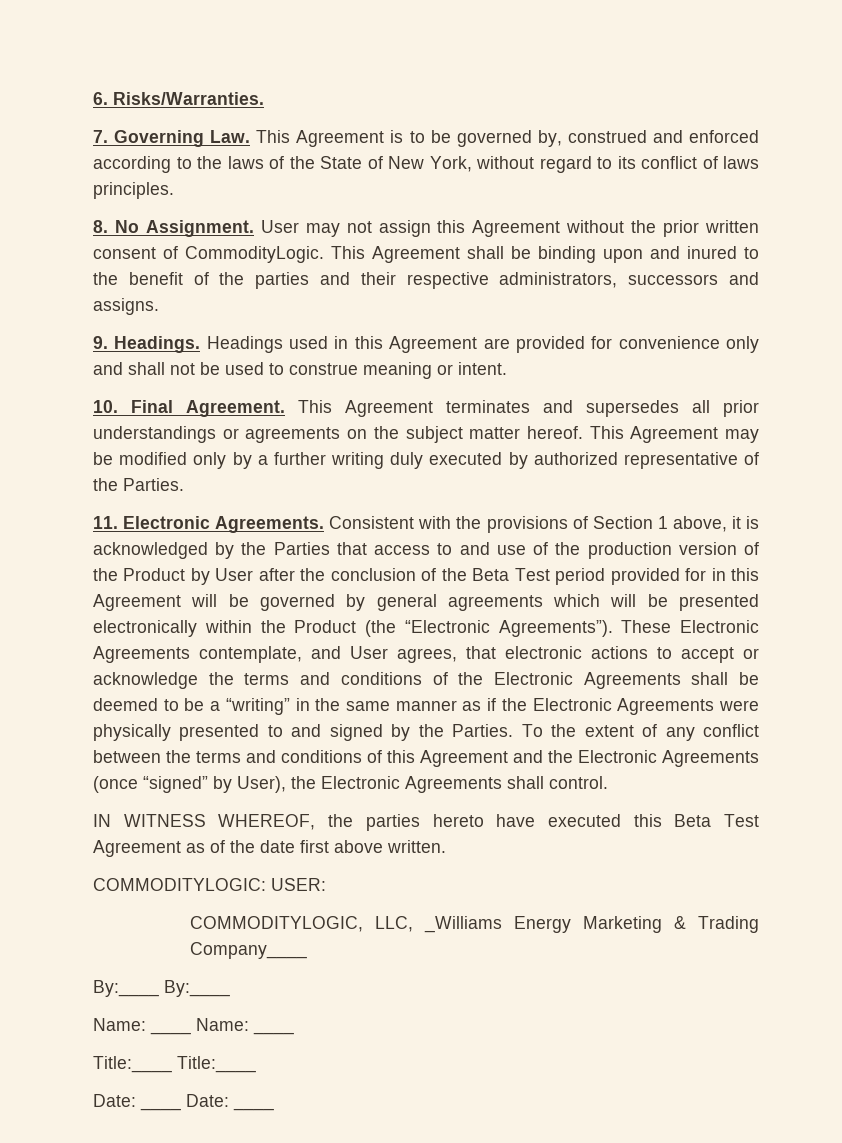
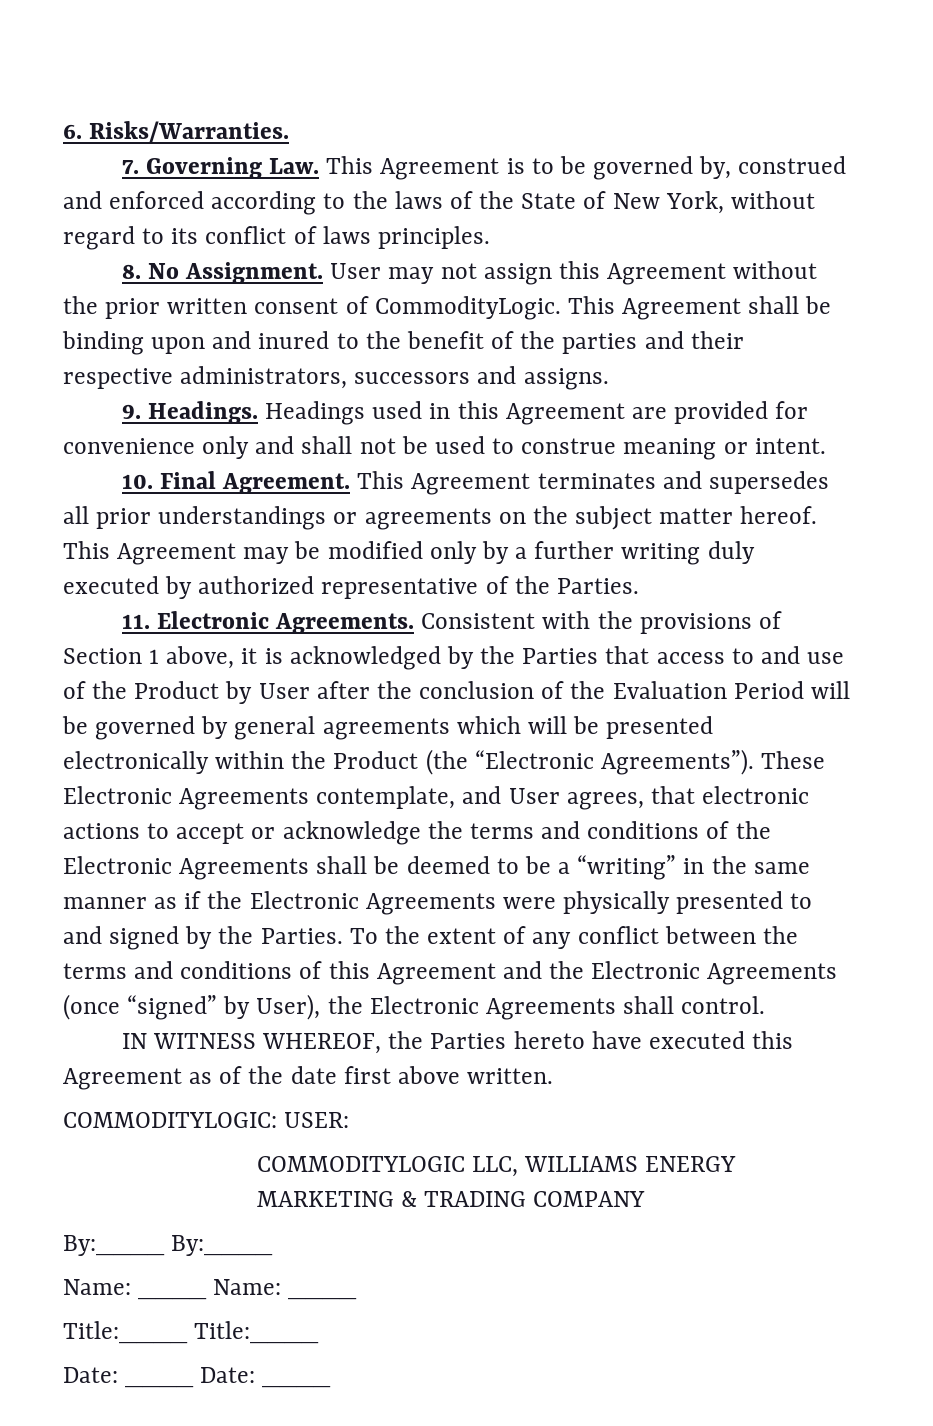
- Consistent with the provisions of Section 1 above, it is acknowledged by the Parties that access to and use of the production version of the Product by User after the conclusion of the Beta Test period provided for in this Agreement will be governed by general agreements which will be presented electronically within the Product (the “Electronic Agreements”).
+ Consistent with the provisions of Section 1 above, it is acknowledged by the Parties that access to and use of the Product by User after the conclusion of the Evaluation Period will be governed by general agreements which will be presented electronically within the Product (the “Electronic Agreements”).
- IN WITNESS WHEREOF, the parties hereto have executed this Beta Test Agreement as of the date first above written.
+ IN WITNESS WHEREOF, the Parties hereto have executed this Agreement as of the date first above written.
- COMMODITYLOGIC, LLC, _Williams Energy Marketing & Trading Company____
+ COMMODITYLOGIC LLC, WILLIAMS ENERGY MARKETING & TRADING COMPANY

